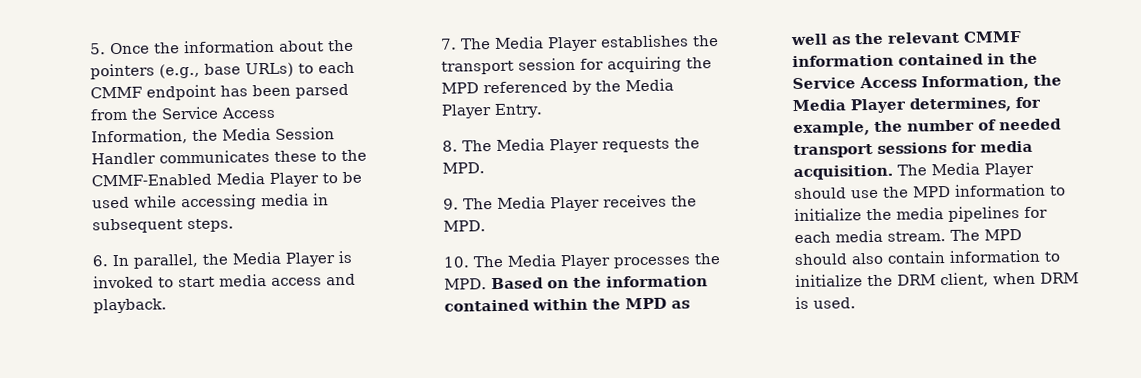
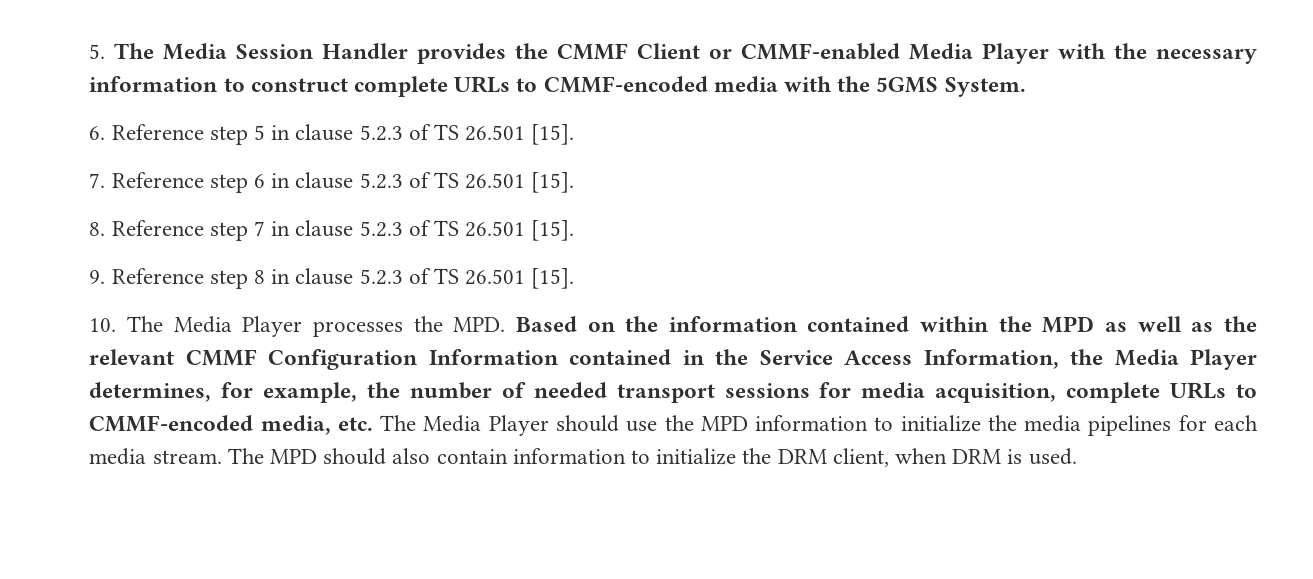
- 5. Once the information about the pointers (e.g., base URLs) to each CMMF endpoint has been parsed from the Service Access Information, the Media Session Handler communicates these to the CMMF-Enabled Media Player to be used while accessing media in subsequent steps.
- 6. In parallel, the Media Player is invoked to start media access and playback.
- 7. The Media Player establishes the transport session for acquiring the MPD referenced by the Media Player Entry.
- 8. The Media Player requests the MPD.
- 9. The Media Player receives the MPD.
+ 5. The Media Session Handler provides the CMMF Client or CMMF-enabled Media Player with the necessary information to construct complete URLs to CMMF-encoded media with the 5GMS System.
+ 6. Reference step 5 in clause 5.2.3 of TS 26.501 [15].
+ 7. Reference step 6 in clause 5.2.3 of TS 26.501 [15].
+ 8. Reference step 7 in clause 5.2.3 of TS 26.501 [15].
+ 9. Reference step 8 in clause 5.2.3 of TS 26.501 [15].
- 10. The Media Player processes the MPD. Based on the information contained within the MPD as well as the relevant CMMF information contained in the Service Access Information, the Media Player determines, for example, the number of needed transport sessions for media acquisition. The Media Player should use the MPD information to initialize the media pipelines for each media stream.
+ 10. The Media Player processes the MPD. Based on the information contained within the MPD as well as the relevant CMMF Configuration Information contained in the Service Access Information, the Media Player determines, for example, the number of needed transport sessions for media acquisition, complete URLs to CMMF-encoded media, etc. The Media Player should use the MPD information to initialize the media pipelines for each media stream.

